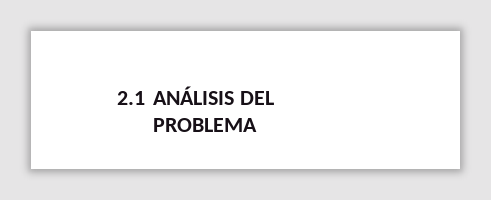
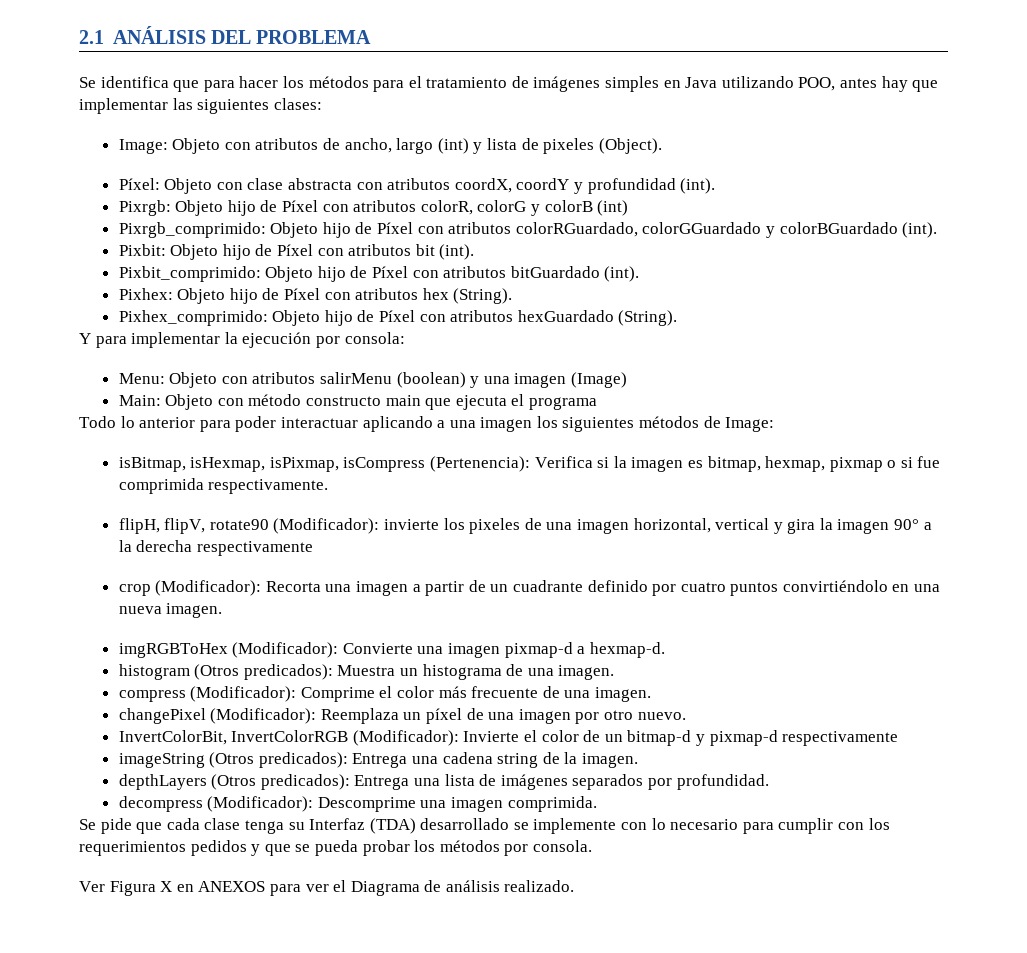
+ Se identifica que para hacer los métodos para el tratamiento de imágenes simples en Java utilizando POO, antes hay que implementar las siguientes clases:
+ Image: Objeto con atributos de ancho, largo (int) y lista de pixeles (Object).
+ Píxel: Objeto con clase abstracta con atributos coordX, coordY y profundidad (int).
+ Pixrgb: Objeto hijo de Píxel con atributos colorR, colorG y colorB (int)
+ Pixrgb_comprimido: Objeto hijo de Píxel con atributos colorRGuardado, colorGGuardado y colorBGuardado (int).
+ Pixbit: Objeto hijo de Píxel con atributos bit (int).
+ Pixbit_comprimido: Objeto hijo de Píxel con atributos bitGuardado (int).
+ Pixhex: Objeto hijo de Píxel con atributos hex (String).
+ Pixhex_comprimido: Objeto hijo de Píxel con atributos hexGuardado (String).
+ Y para implementar la ejecución por consola:
+ Menu: Objeto con atributos salirMenu (boolean) y una imagen (Image)
+ Main: Objeto con método constructo main que ejecuta el programa
+ Todo lo anterior para poder interactuar aplicando a una imagen los siguientes métodos de Image:
+ isBitmap, isHexmap, isPixmap, isCompress (Pertenencia): Verifica si la imagen es bitmap, hexmap, pixmap o si fue comprimida respectivamente.
+ flipH, flipV, rotate90 (Modificador): invierte los pixeles de una imagen horizontal, vertical y gira la imagen 90° a la derecha respectivamente
+ crop (Modificador): Recorta una imagen a partir de un cuadrante definido por cuatro puntos convirtiéndolo en una nueva imagen.
+ imgRGBToHex (Modificador): Convierte una imagen pixmap-d a hexmap-d.
+ histogram (Otros predicados): Muestra un histograma de una imagen.
+ compress (Modificador): Comprime el color más frecuente de una imagen.
+ changePixel (Modificador): Reemplaza un píxel de una imagen por otro nuevo.
+ InvertColorBit, InvertColorRGB (Modificador): Invierte el color de un bitmap-d y pixmap-d respectivamente
+ imageString (Otros predicados): Entrega una cadena string de la imagen.
+ depthLayers (Otros predicados): Entrega una lista de imágenes separados por profundidad.
+ decompress (Modificador): Descomprime una imagen comprimida.
+ Se pide que cada clase tenga su Interfaz (TDA) desarrollado se implemente con lo necesario para cumplir con los requerimientos pedidos y que se pueda probar los métodos por consola.
+ Ver Figura X en ANEXOS para ver el Diagrama de análisis realizado.

